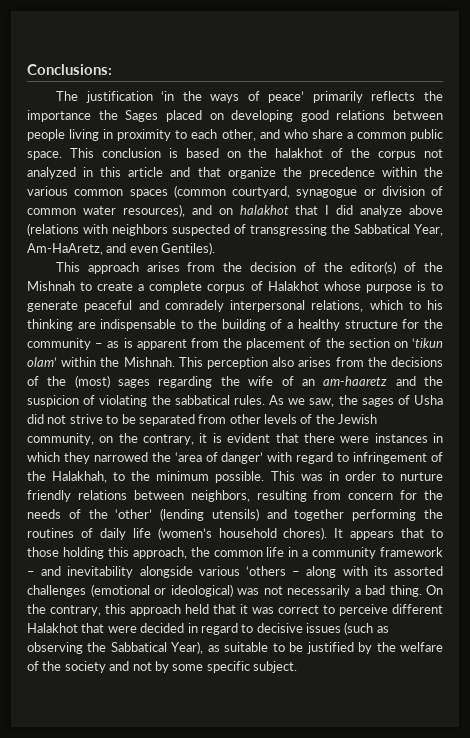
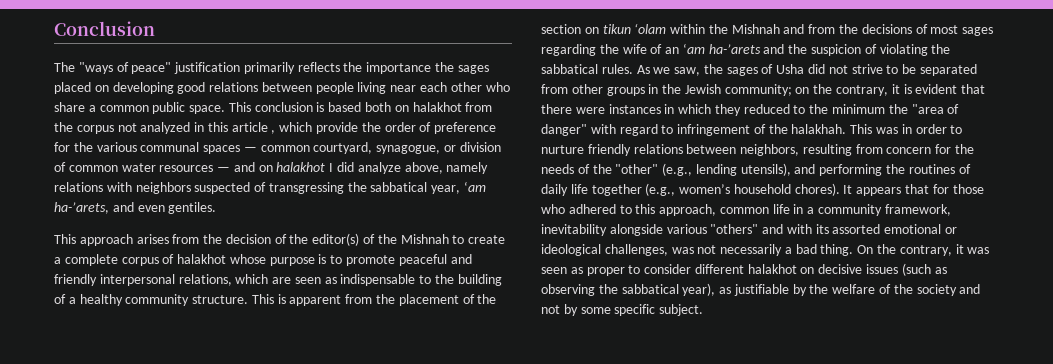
- Conclusions:
+ Conclusion
- The justification ‘in the ways of peace’ primarily reflects the importance the Sages placed on developing good relations between people living in proximity to each other, and who share a common public space.
+ The "ways of peace" justification primarily reflects the importance the sages placed on developing good relations between people living near each other who share a common public space.
- This conclusion is based on the halakhot of the corpus not analyzed in this article and that organize the precedence within the various common spaces (common courtyard, synagogue or division of common water resources), and on halakhot that I did analyze above (relations with neighbors suspected of transgressing the Sabbatical Year, Am-HaAretz, and even Gentiles).
+ This conclusion is based both on halakhot from the corpus not analyzed in this article , which provide the order of preference for the various communal spaces — common courtyard, synagogue, or division of common water resources — and on halakhot I did analyze above, namely relations with neighbors suspected of transgressing the sabbatical year, ‘am ha-’arets, and even gentiles.
- This approach arises from the decision of the editor(s) of the Mishnah to create a complete corpus of Halakhot whose purpose is to generate peaceful and comradely interpersonal relations, which to his thinking are indispensable to the building of a healthy structure for the community – as is apparent from the placement of the section on ‘tikun olam’ within the Mishnah. This perception also arises from the decisions of the (most) sages regarding the wife of an am-haaretz and the suspicion of violating the sabbatical rules.
+ This approach arises from the decision of the editor(s) of the Mishnah to create a complete corpus of halakhot whose purpose is to promote peaceful and friendly interpersonal relations, which are seen as indispensable to the building of a healthy community structure. This is apparent from the placement of the section on tikun ‘olam within the Mishnah and from the decisions of most sages regarding the wife of an ‘am ha-’arets and the suspicion of violating the sabbatical rules.
- As we saw, the sages of Usha did not strive to be separated from other levels of the Jewish community, on the contrary, it is evident that there were instances in which they narrowed the ‘area of danger’ with regard to infringement of the Halakhah, to the minimum possible.
+ As we saw, the sages of Usha did not strive to be separated from other groups in the Jewish community; on the contrary, it is evident that there were instances in which they reduced to the minimum the "area of danger" with regard to infringement of the halakhah.
- This was in order to nurture friendly relations between neighbors, resulting from concern for the needs of the ‘other’ (lending utensils) and together performing the routines of daily life (women’s household chores).
+ This was in order to nurture friendly relations between neighbors, resulting from concern for the needs of the "other" (e.g., lending utensils), and performing the routines of daily life together (e.g., women’s household chores).
- It appears that to those holding this approach, the common life in a community framework – and inevitability alongside various ‘others – along with its assorted challenges (emotional or ideological) was not necessarily a bad thing.
+ It appears that for those who adhered to this approach, common life in a community framework, inevitability alongside various "others" and with its assorted emotional or ideological challenges, was not necessarily a bad thing.
- On the contrary, this approach held that it was correct to perceive different Halakhot that were decided in regard to decisive issues (such as observing the Sabbatical Year), as suitable to be justified by the welfare of the society and not by some specific subject.
+ On the contrary, it was seen as proper to consider different halakhot on decisive issues (such as observing the sabbatical year), as justifiable by the welfare of the society and not by some specific subject.

